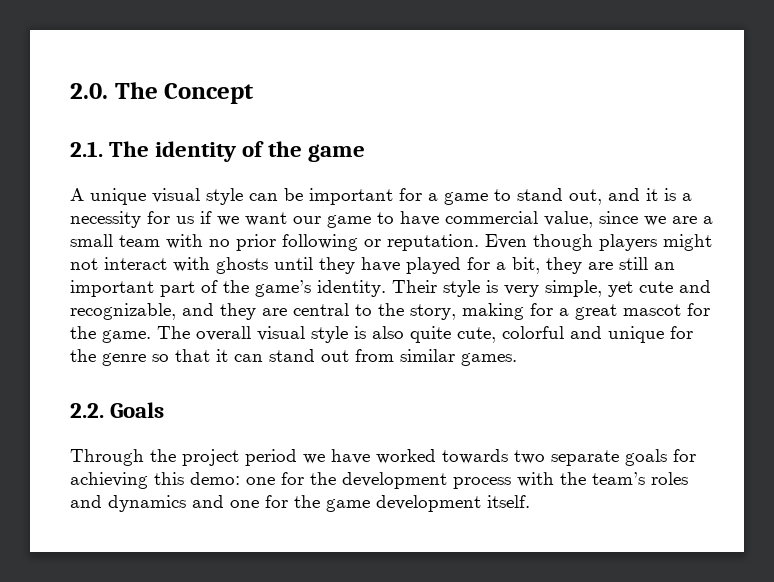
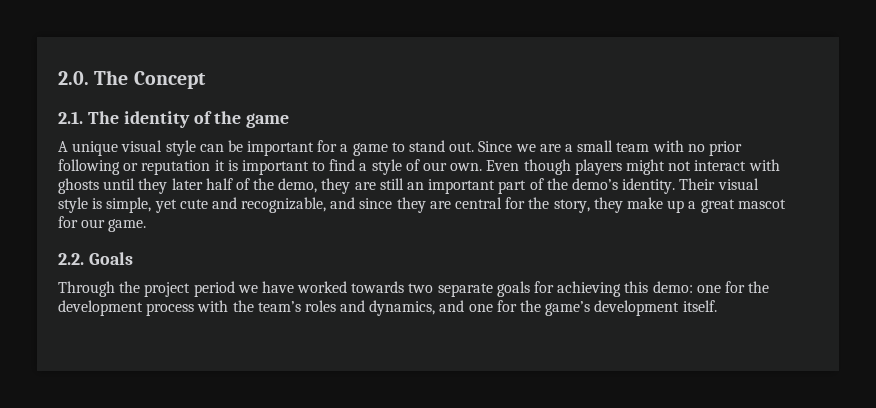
- A unique visual style can be important for a game to stand out, and it is a necessity for us if we want our game to have commercial value, since we are a small team with no prior following or reputation.
+ A unique visual style can be important for a game to stand out. Since we are a small team with no prior following or reputation it is important to find a style of our own.
- Even though players might not interact with ghosts until they have played for a bit, they are still an important part of the game’s identity.
+ Even though players might not interact with ghosts until they later half of the demo, they are still an important part of the demo’s identity.
- Their style is very simple, yet cute and recognizable, and they are central to the story, making for a great mascot for the game. The overall visual style is also quite cute, colorful and unique for the genre so that it can stand out from similar games.
+ Their visual style is simple, yet cute and recognizable, and since they are central for the story, they make up a great mascot for our game.
- Through the project period we have worked towards two separate goals for achieving this demo: one for the development process with the team’s roles and dynamics and one for the game development itself.
+ Through the project period we have worked towards two separate goals for achieving this demo: one for the development process with the team’s roles and dynamics, and one for the game’s development itself.

